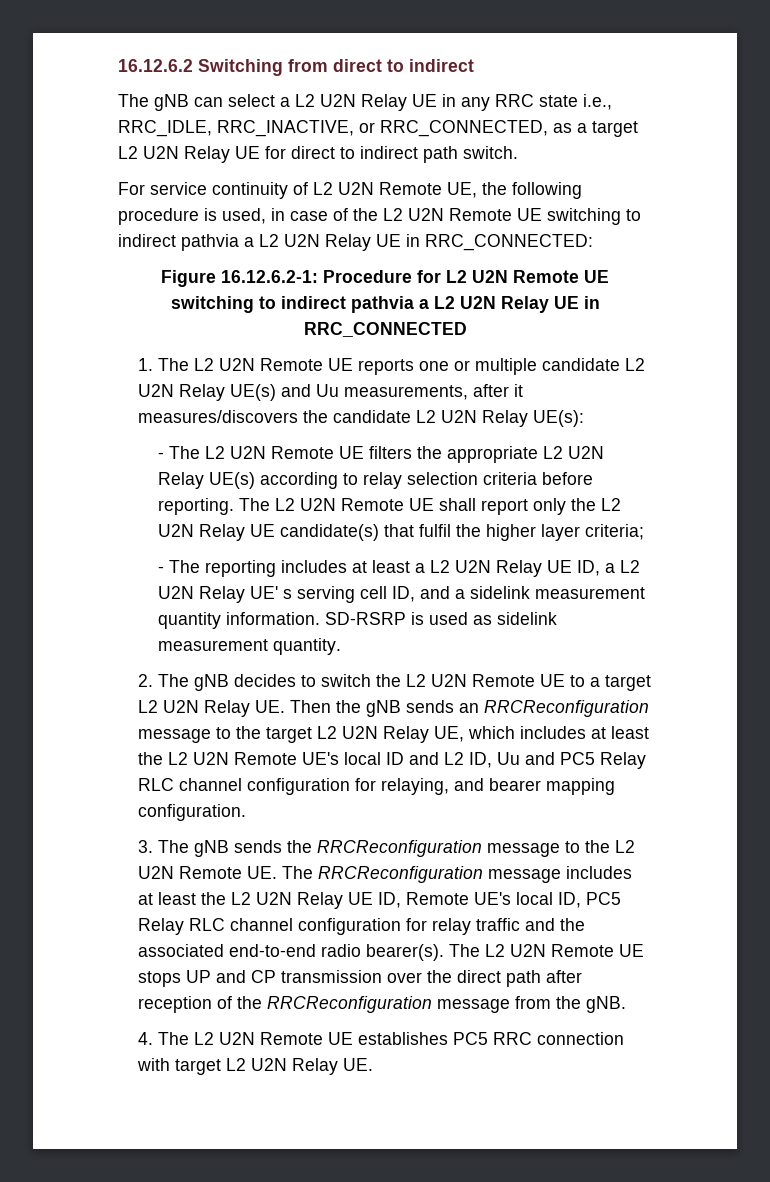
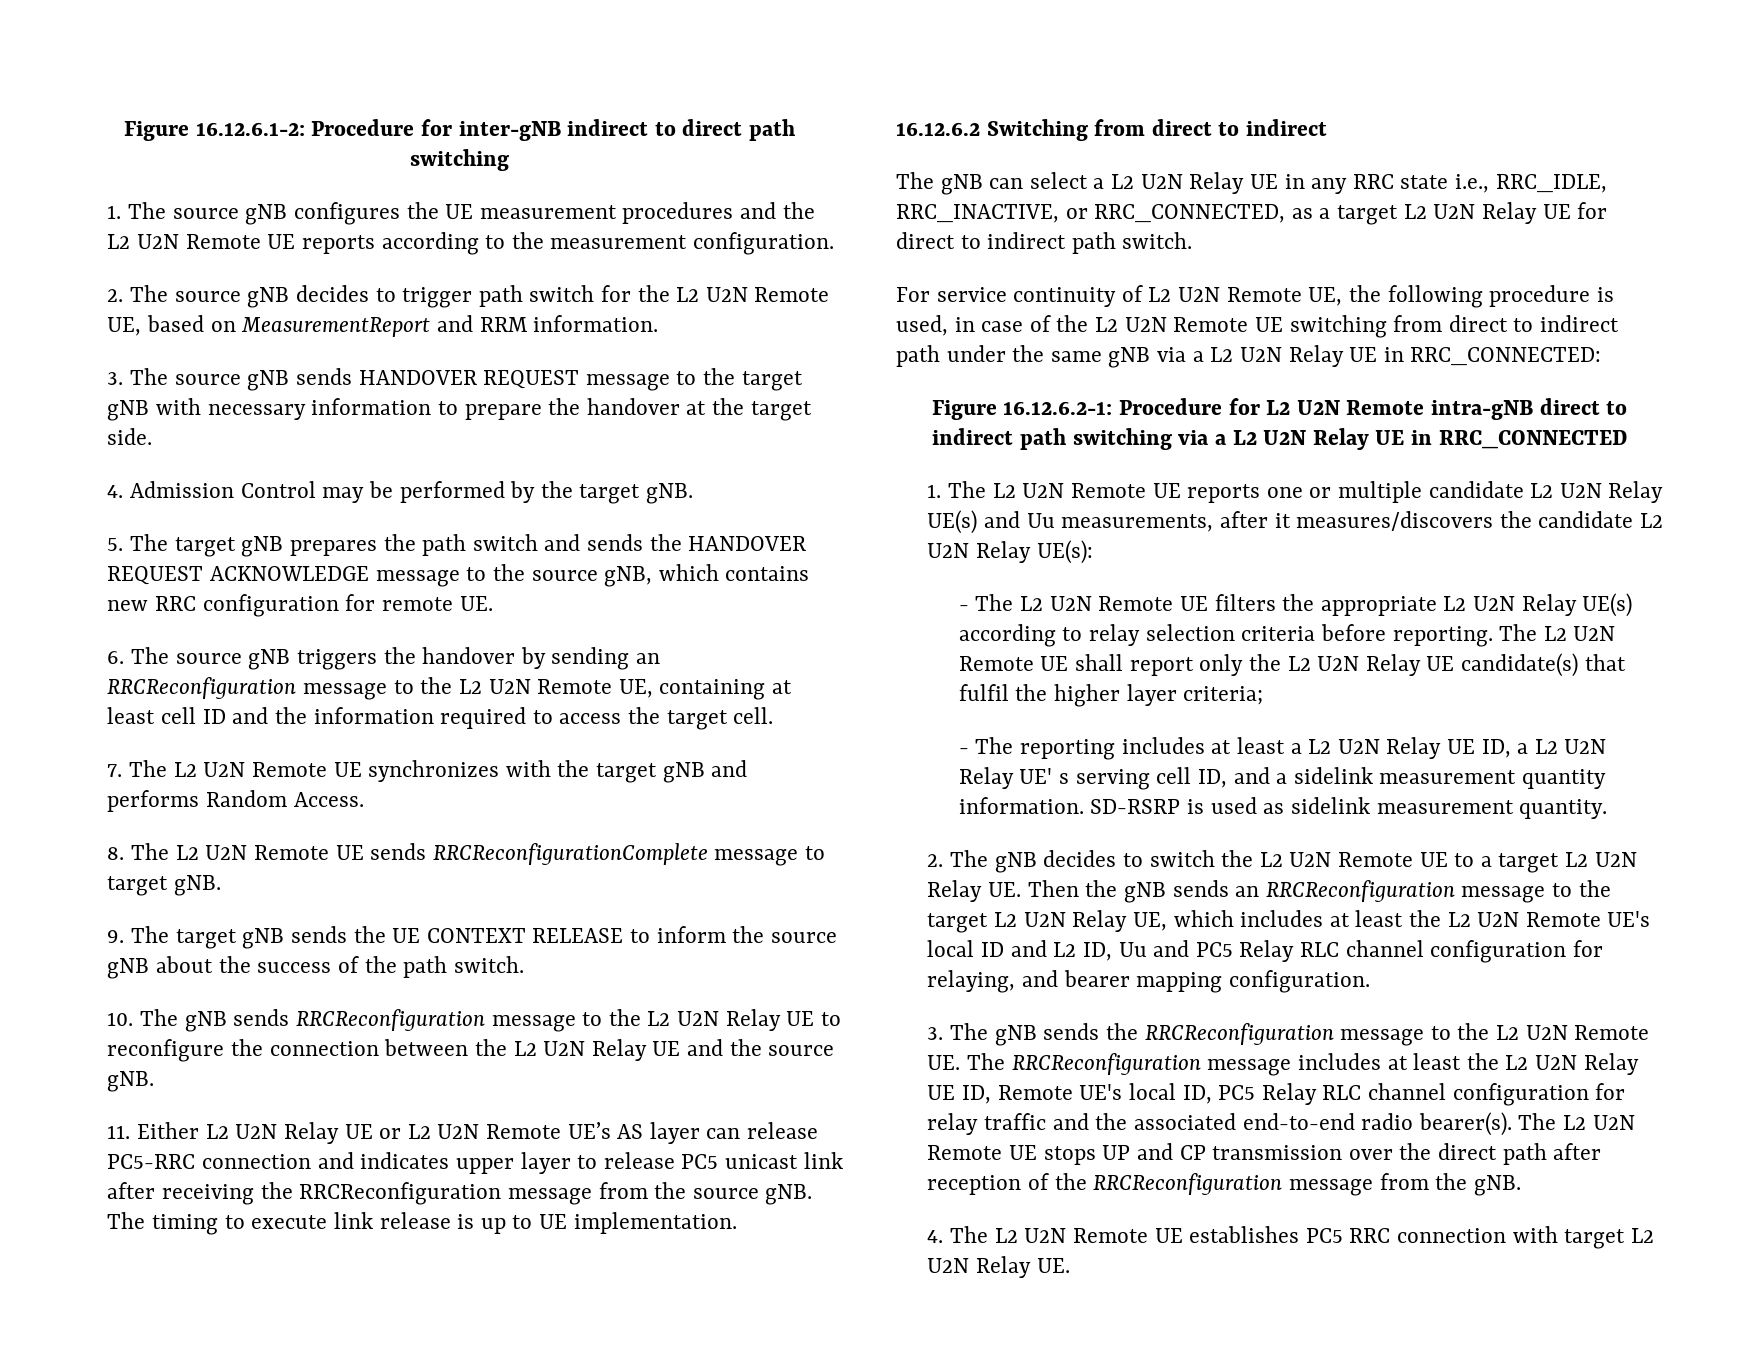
+ Figure 16.12.6.1-2: Procedure for inter-gNB indirect to direct path switching
+ 1. The source gNB configures the UE measurement procedures and the L2 U2N Remote UE reports according to the measurement configuration.
+ 2. The source gNB decides to trigger path switch for the L2 U2N Remote UE, based on MeasurementReport and RRM information.
+ 3. The source gNB sends HANDOVER REQUEST message to the target gNB with necessary information to prepare the handover at the target side.
+ 4. Admission Control may be performed by the target gNB.
+ 5. The target gNB prepares the path switch and sends the HANDOVER REQUEST ACKNOWLEDGE message to the source gNB, which contains new RRC configuration for remote UE.
+ 6. The source gNB triggers the handover by sending an RRCReconfiguration message to the L2 U2N Remote UE, containing at least cell ID and the information required to access the target cell.
+ 7. The L2 U2N Remote UE synchronizes with the target gNB and performs Random Access.
+ 8. The L2 U2N Remote UE sends RRCReconfigurationComplete message to target gNB.
+ 9. The target gNB sends the UE CONTEXT RELEASE to inform the source gNB about the success of the path switch.
+ 10. The gNB sends RRCReconfiguration message to the L2 U2N Relay UE to reconfigure the connection between the L2 U2N Relay UE and the source gNB.
+ 11. Either L2 U2N Relay UE or L2 U2N Remote UE’s AS layer can release PC5-RRC connection and indicates upper layer to release PC5 unicast link after receiving the RRCReconfiguration message from the source gNB. The timing to execute link release is up to UE implementation.
- For service continuity of L2 U2N Remote UE, the following procedure is used, in case of the L2 U2N Remote UE switching to indirect pathvia a L2 U2N Relay UE in RRC_CONNECTED:
+ For service continuity of L2 U2N Remote UE, the following procedure is used, in case of the L2 U2N Remote UE switching from direct to indirect path under the same gNB via a L2 U2N Relay UE in RRC_CONNECTED:
- Figure 16.12.6.2-1: Procedure for L2 U2N Remote UE switching to indirect pathvia a L2 U2N Relay UE in RRC_CONNECTED
+ Figure 16.12.6.2-1: Procedure for L2 U2N Remote intra-gNB direct to indirect path switching via a L2 U2N Relay UE in RRC_CONNECTED

